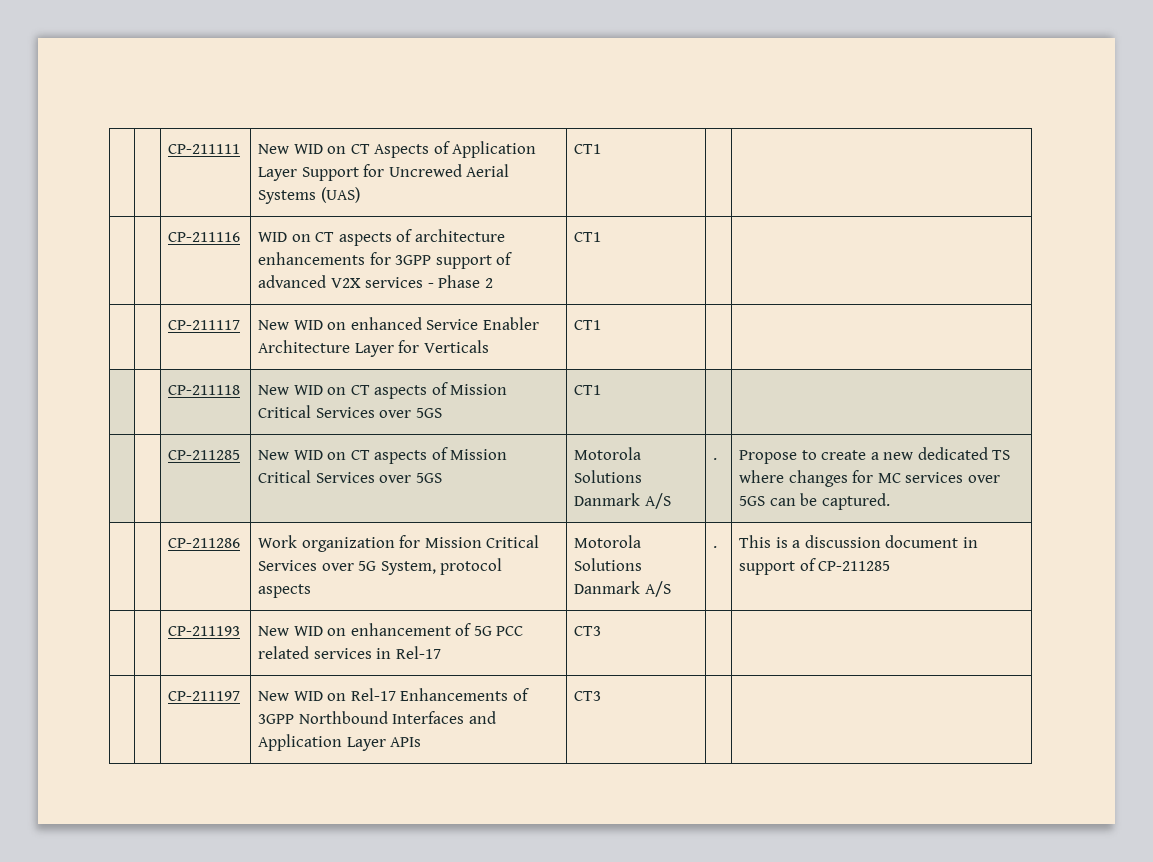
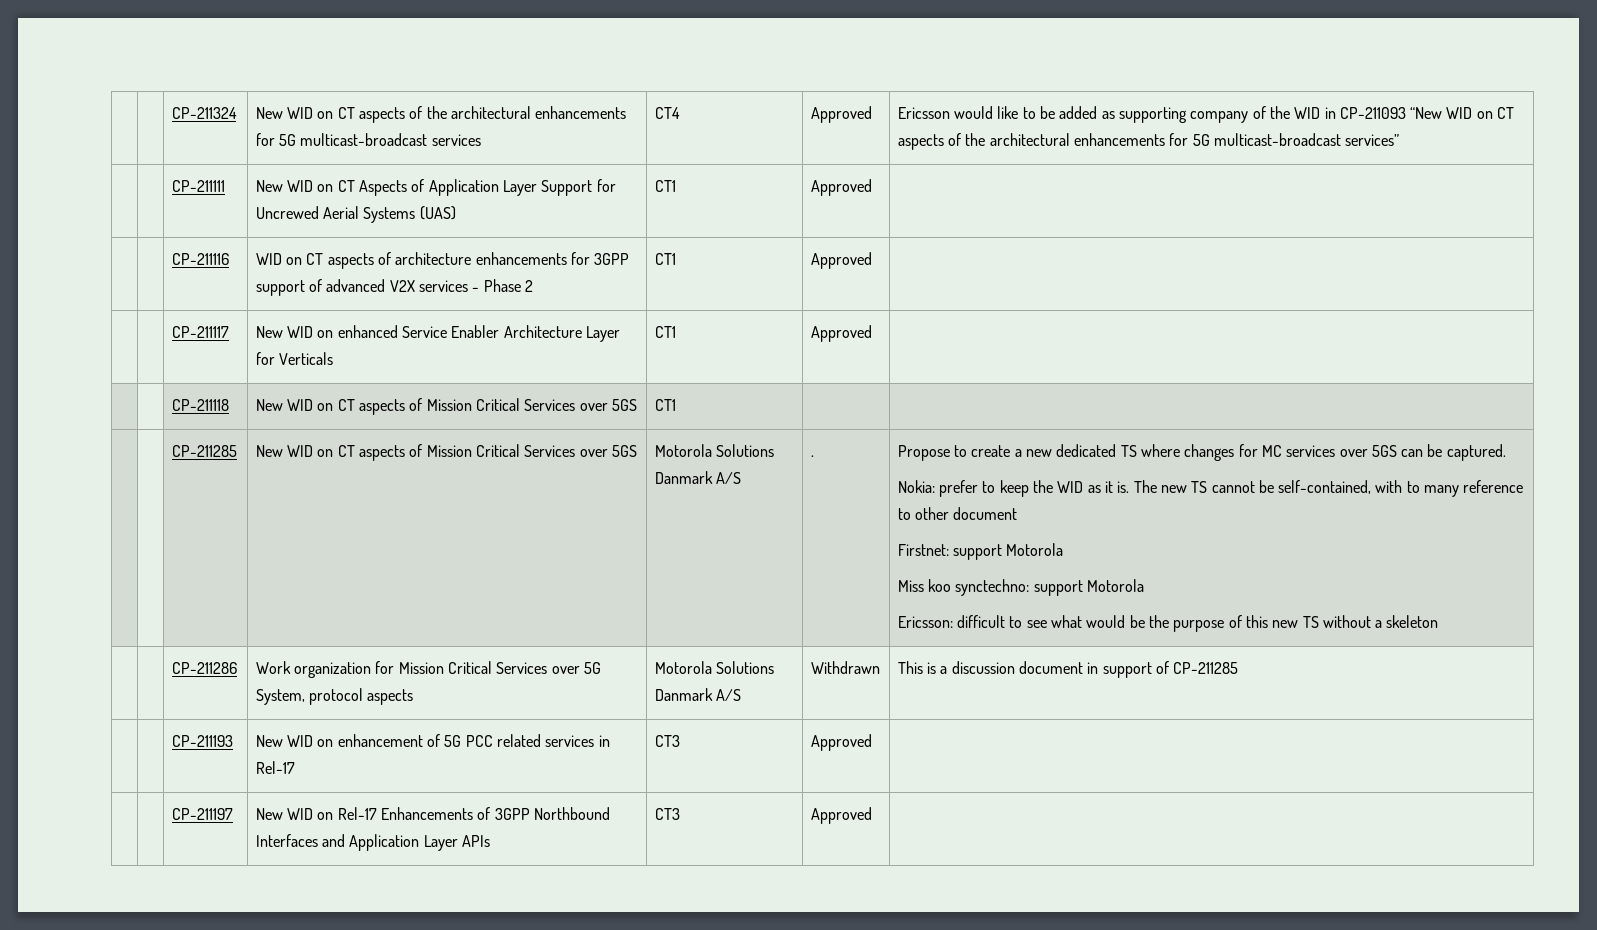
- CP-211111 | New WID on CT Aspects of Application Layer Support for Uncrewed Aerial Systems (UAS) | CT1
+ CP-211324 | New WID on CT aspects of the architectural enhancements for 5G multicast-broadcast services | CT4 | Approved | Ericsson would like to be added as supporting company of the WID in CP-211093 “New WID on CT aspects of the architectural enhancements for 5G multicast-broadcast services”
+ | | CP-211111 | New WID on CT Aspects of Application Layer Support for Uncrewed Aerial Systems (UAS) | CT1 | Approved |
- | | CP-211116 | WID on CT aspects of architecture enhancements for 3GPP support of advanced V2X services - Phase 2 | CT1 | |
+ | | CP-211116 | WID on CT aspects of architecture enhancements for 3GPP support of advanced V2X services - Phase 2 | CT1 | Approved |
- | | CP-211117 | New WID on enhanced Service Enabler Architecture Layer for Verticals | CT1 | |
+ | | CP-211117 | New WID on enhanced Service Enabler Architecture Layer for Verticals | CT1 | Approved |
+ Nokia: prefer to keep the WID as it is. The new TS cannot be self-contained, with to many reference to other document
+ Firstnet: support Motorola
+ Miss koo synctechno: support Motorola
+ Ericsson: difficult to see what would be the purpose of this new TS without a skeleton
- | | CP-211286 | Work organization for Mission Critical Services over 5G System, protocol aspects | Motorola Solutions Danmark A/S | . | This is a discussion document in support of CP-211285
+ | | CP-211286 | Work organization for Mission Critical Services over 5G System, protocol aspects | Motorola Solutions Danmark A/S | Withdrawn | This is a discussion document in support of CP-211285
- | | CP-211193 | New WID on enhancement of 5G PCC related services in Rel-17 | CT3 | |
+ | | CP-211193 | New WID on enhancement of 5G PCC related services in Rel-17 | CT3 | Approved |
- | | CP-211197 | New WID on Rel-17 Enhancements of 3GPP Northbound Interfaces and Application Layer APIs | CT3 | |
+ | | CP-211197 | New WID on Rel-17 Enhancements of 3GPP Northbound Interfaces and Application Layer APIs | CT3 | Approved |

